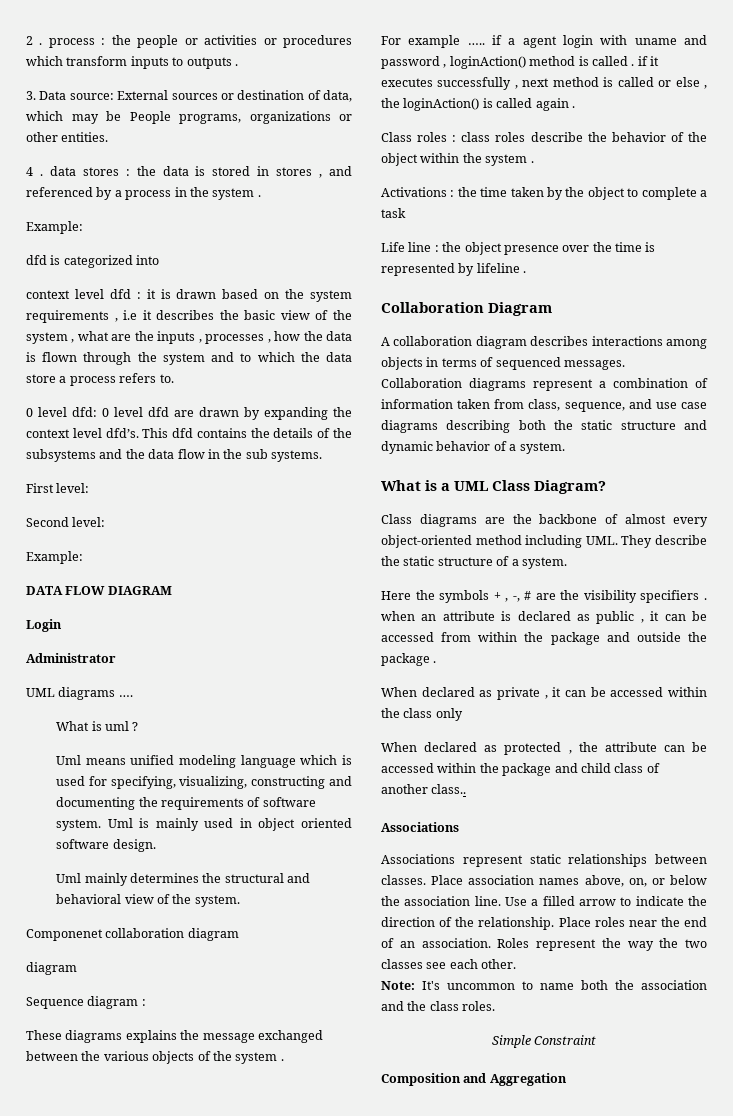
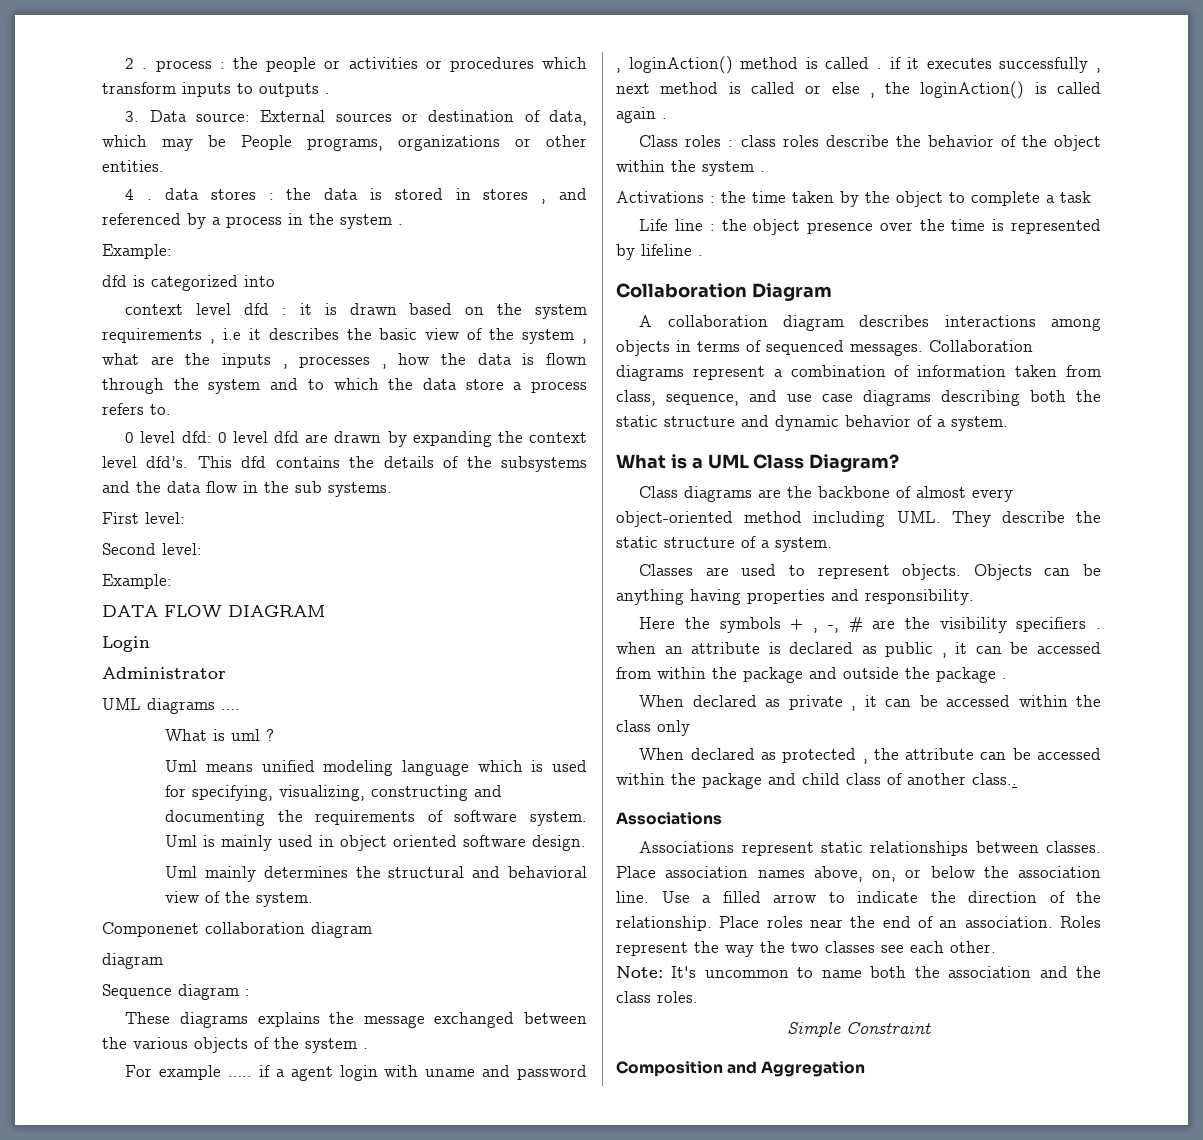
+ Classes are used to represent objects. Objects can be anything having properties and responsibility.

